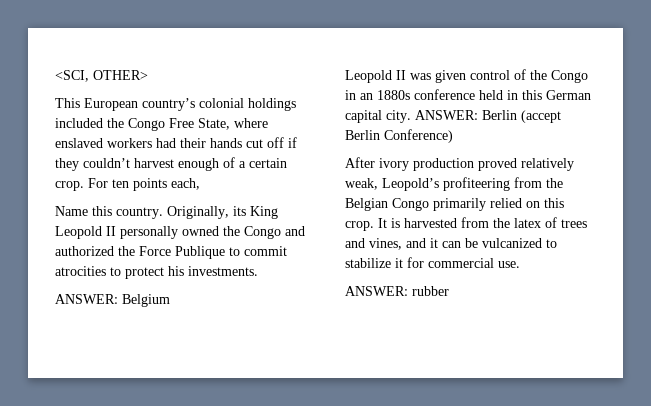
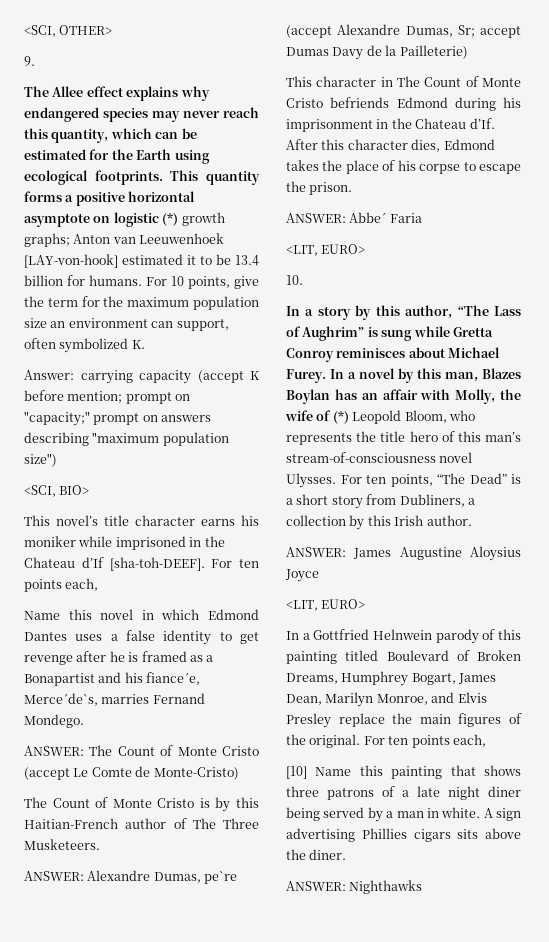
- This European country’s colonial holdings included the Congo Free State, where enslaved workers had their hands cut off if they couldn’t harvest enough of a certain crop.
+ 9.
+ The Allee effect explains why endangered species may never reach this quantity, which can be estimated for the Earth using ecological footprints. This quantity forms a positive horizontal asymptote on logistic (*) growth graphs; Anton van Leeuwenhoek [LAY-von-hook] estimated it to be 13.4 billion for humans. For 10 points, give the term for the maximum population size an environment can support, often symbolized K.
+ Answer: carrying capacity (accept K before mention; prompt on "capacity;" prompt on answers describing "maximum population size")
+ <SCI, BIO>
+ This novel’s title character earns his moniker while imprisoned in the Chateau d’If [sha-toh-DEEF].
- Name this country. Originally, its King Leopold II personally owned the Congo and authorized the Force Publique to commit atrocities to protect his investments.
- ANSWER: Belgium
- Leopold II was given control of the Congo in an 1880s conference held in this German capital city. ANSWER: Berlin (accept Berlin Conference)
- After ivory production proved relatively weak, Leopold’s profiteering from the Belgian Congo primarily relied on this crop. It is harvested from the latex of trees and vines, and it can be vulcanized to stabilize it for commercial use.
- ANSWER: rubber
+ Name this novel in which Edmond Dantes uses a false identity to get revenge after he is framed as a Bonapartist and his fiance´e, Merce´de`s, marries Fernand Mondego.
+ ANSWER: The Count of Monte Cristo (accept Le Comte de Monte-Cristo)
+ The Count of Monte Cristo is by this Haitian-French author of The Three Musketeers.
+ ANSWER: Alexandre Dumas, pe`re (accept Alexandre Dumas, Sr; accept Dumas Davy de la Pailleterie)
+ This character in The Count of Monte Cristo befriends Edmond during his imprisonment in the Chateau d’If. After this character dies, Edmond takes the place of his corpse to escape the prison.
+ ANSWER: Abbe´ Faria
+ <LIT, EURO>
+ 10.
+ In a story by this author, “The Lass of Aughrim” is sung while Gretta Conroy reminisces about Michael Furey. In a novel by this man, Blazes Boylan has an affair with Molly, the wife of (*) Leopold Bloom, who represents the title hero of this man’s stream-of-consciousness novel Ulysses. For ten points, “The Dead” is a short story from Dubliners, a collection by this Irish author.
+ ANSWER: James Augustine Aloysius Joyce
+ <LIT, EURO>
+ In a Gottfried Helnwein parody of this painting titled Boulevard of Broken Dreams, Humphrey Bogart, James Dean, Marilyn Monroe, and Elvis Presley replace the main figures of the original. For ten points each,
+ [10] Name this painting that shows three patrons of a late night diner being served by a man in white. A sign advertising Phillies cigars sits above the diner.
+ ANSWER: Nighthawks

